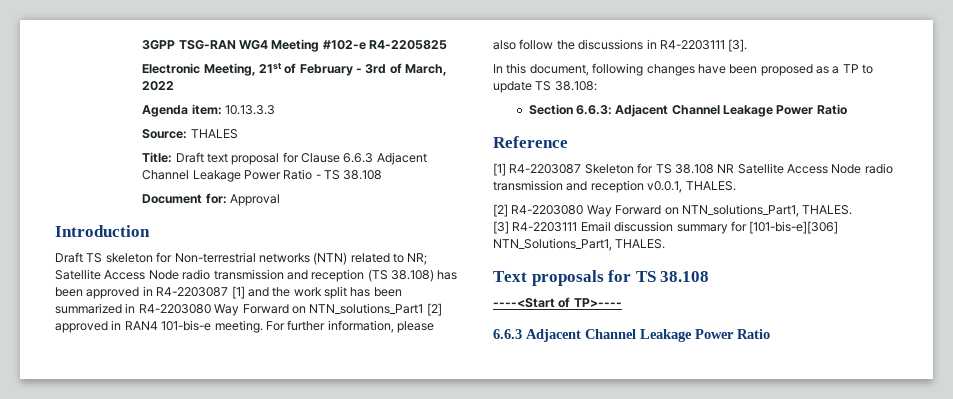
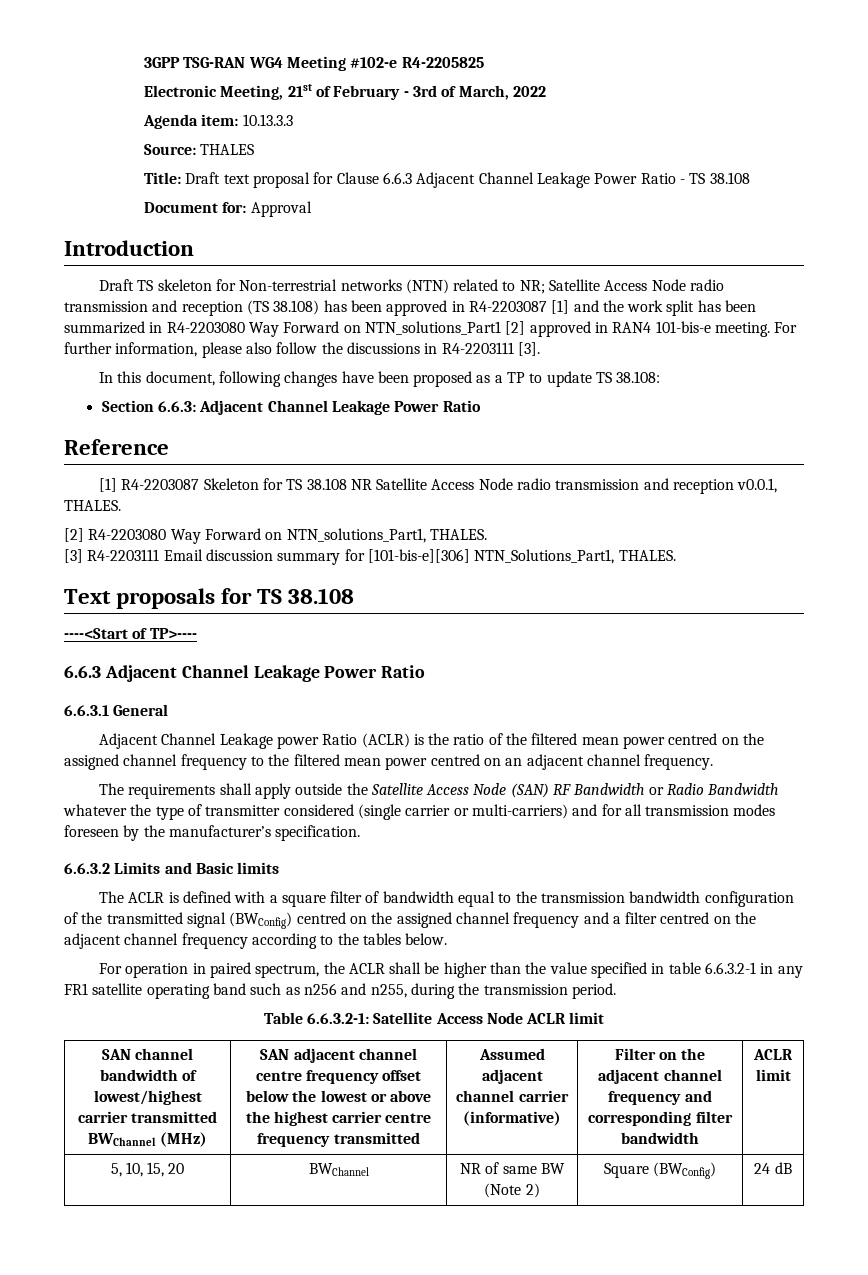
+ 6.6.3.1 General
+ Adjacent Channel Leakage power Ratio (ACLR) is the ratio of the filtered mean power centred on the assigned channel frequency to the filtered mean power centred on an adjacent channel frequency.
+ The requirements shall apply outside the Satellite Access Node (SAN) RF Bandwidth or Radio Bandwidth whatever the type of transmitter considered (single carrier or multi-carriers) and for all transmission modes foreseen by the manufacturer’s specification.
+ 6.6.3.2 Limits and Basic limits
+ The ACLR is defined with a square filter of bandwidth equal to the transmission bandwidth configuration of the transmitted signal (BWConfig) centred on the assigned channel frequency and a filter centred on the adjacent channel frequency according to the tables below.
+ For operation in paired spectrum, the ACLR shall be higher than the value specified in table 6.6.3.2-1 in any FR1 satellite operating band such as n256 and n255, during the transmission period.
+ Table 6.6.3.2-1: Satellite Access Node ACLR limit
+ SAN channel bandwidth of lowest/highest carrier transmitted BWChannel (MHz) | SAN adjacent channel centre frequency offset below the lowest or above the highest carrier centre frequency transmitted | Assumed adjacent channel carrier (informative) | Filter on the adjacent channel frequency and corresponding filter bandwidth | ACLR limit
+ 5, 10, 15, 20 | BWChannel | NR of same BW (Note 2) | Square (BWConfig) | 24 dB

